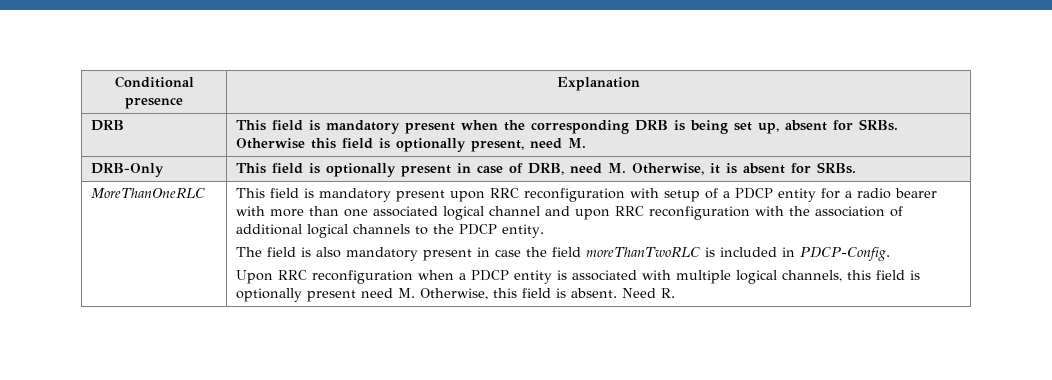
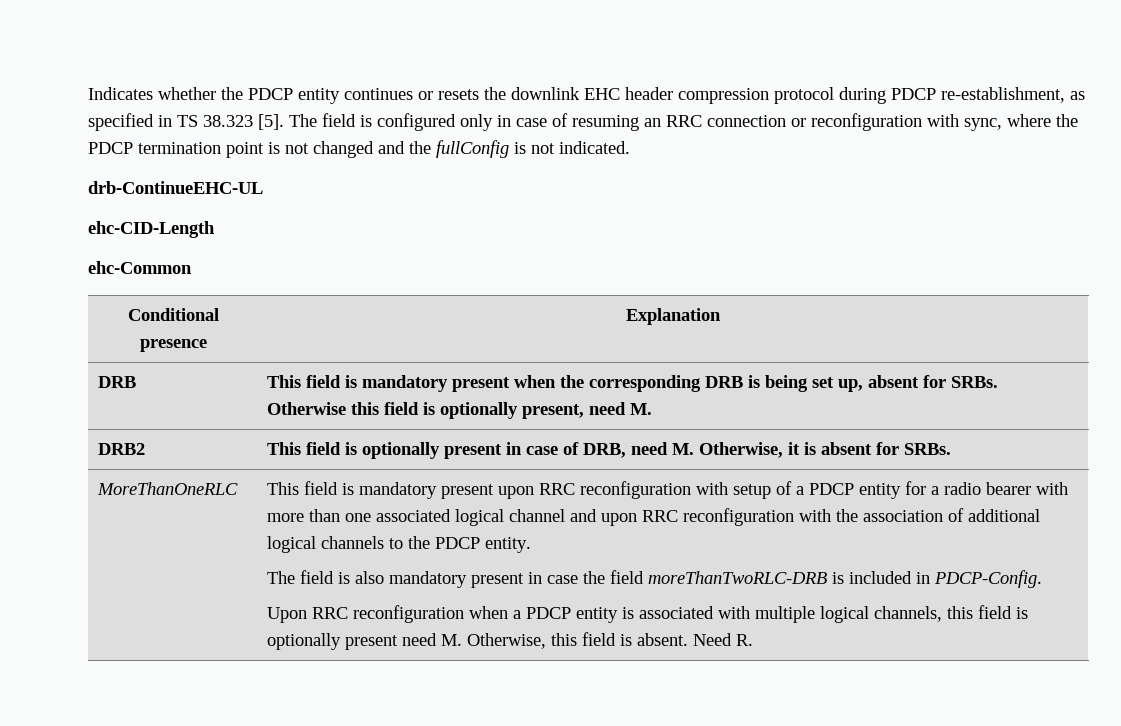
+ Indicates whether the PDCP entity continues or resets the downlink EHC header compression protocol during PDCP re-establishment, as specified in TS 38.323 [5]. The field is configured only in case of resuming an RRC connection or reconfiguration with sync, where the PDCP termination point is not changed and the fullConfig is not indicated.
+ drb-ContinueEHC-UL
+ ehc-CID-Length
+ ehc-Common
- DRB-Only | This field is optionally present in case of DRB, need M. Otherwise, it is absent for SRBs.
+ DRB2 | This field is optionally present in case of DRB, need M. Otherwise, it is absent for SRBs.
- The field is also mandatory present in case the field moreThanTwoRLC is included in PDCP-Config.
+ The field is also mandatory present in case the field moreThanTwoRLC-DRB is included in PDCP-Config.

